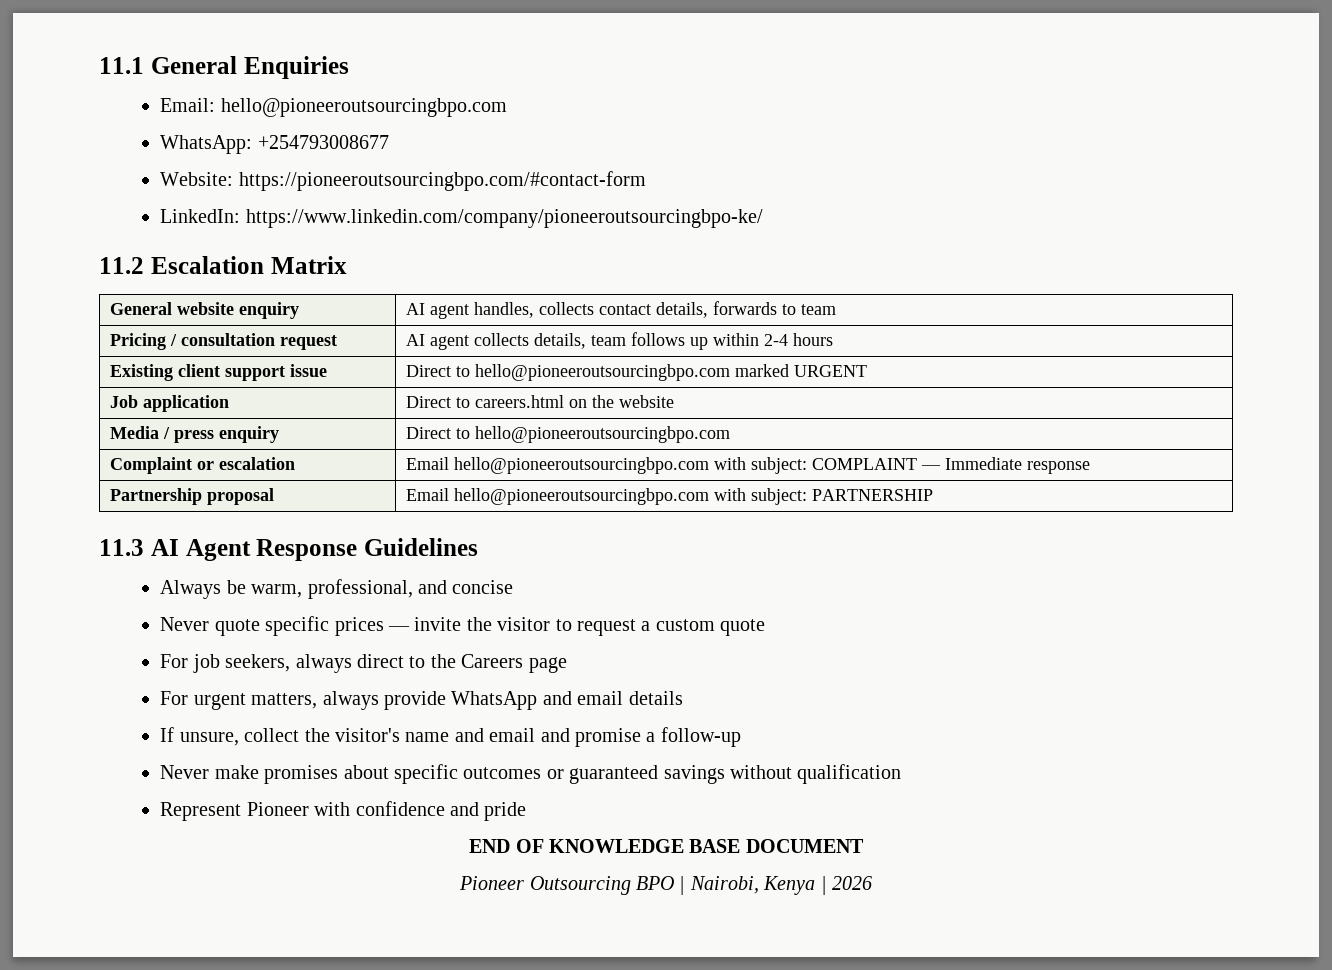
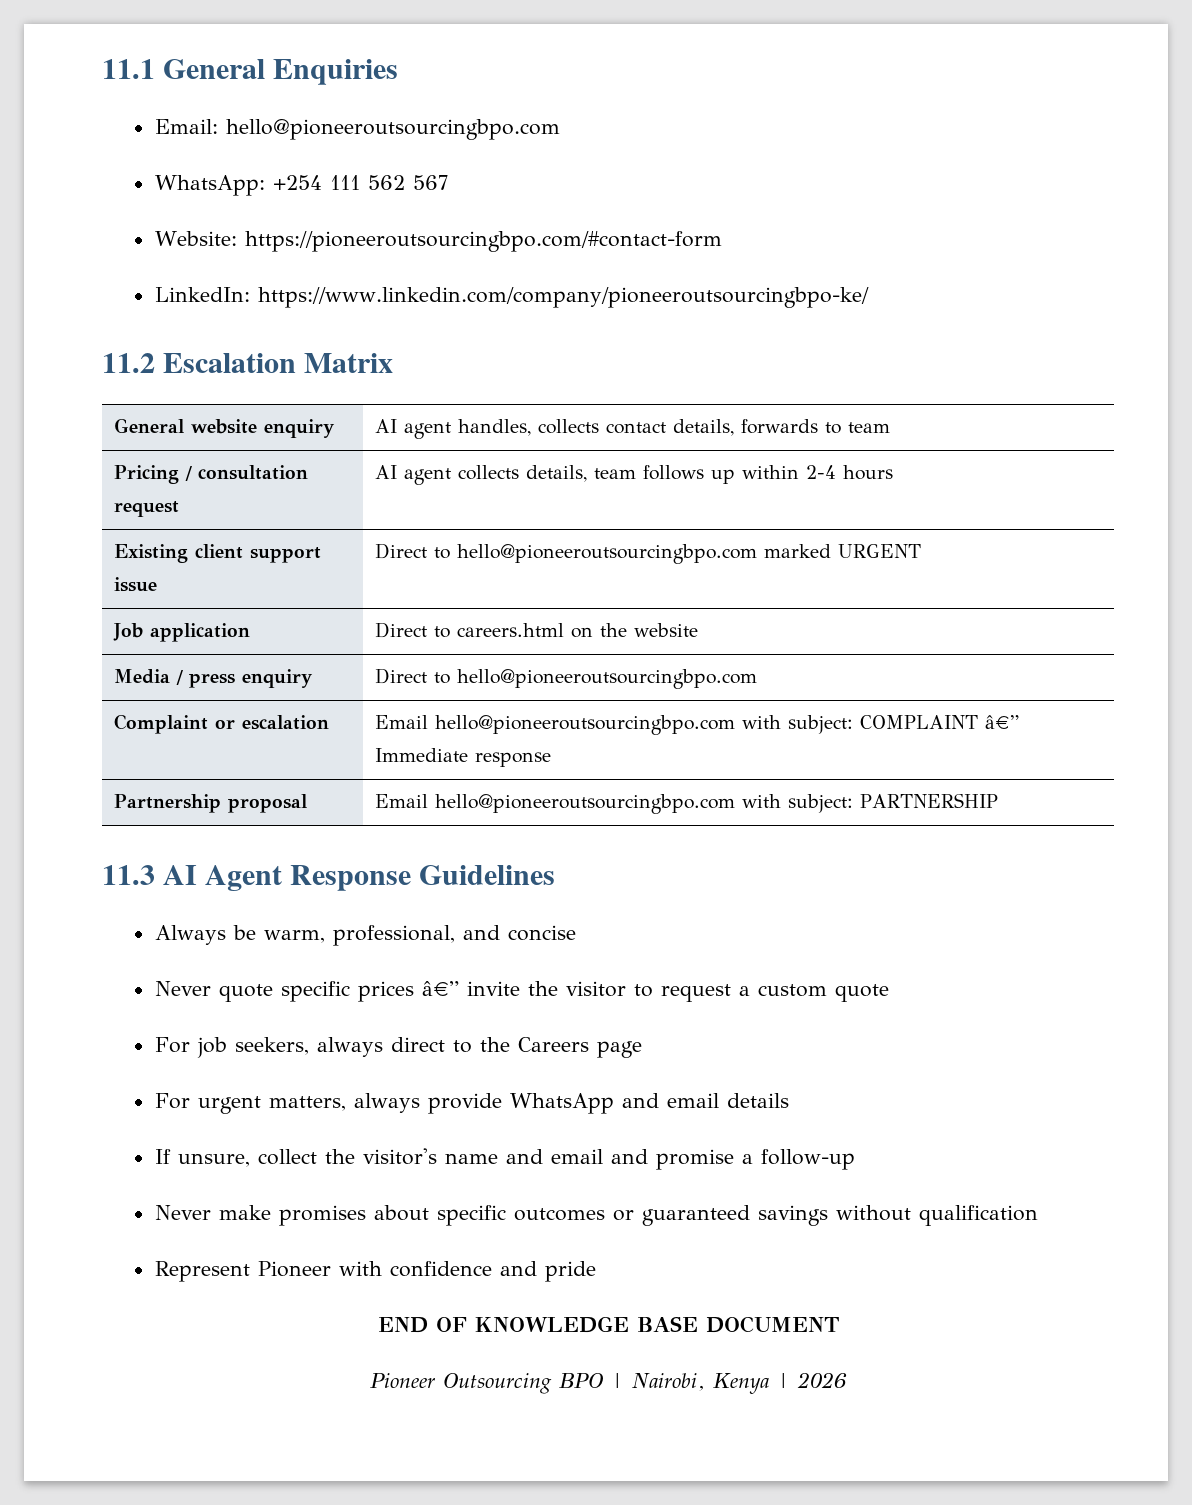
- WhatsApp: +254793008677
+ WhatsApp: +254 111 562 567
- Complaint or escalation | Email hello@pioneeroutsourcingbpo.com with subject: COMPLAINT — Immediate response
+ Complaint or escalation | Email hello@pioneeroutsourcingbpo.com with subject: COMPLAINT â€” Immediate response
- Never quote specific prices — invite the visitor to request a custom quote
+ Never quote specific prices â€” invite the visitor to request a custom quote

